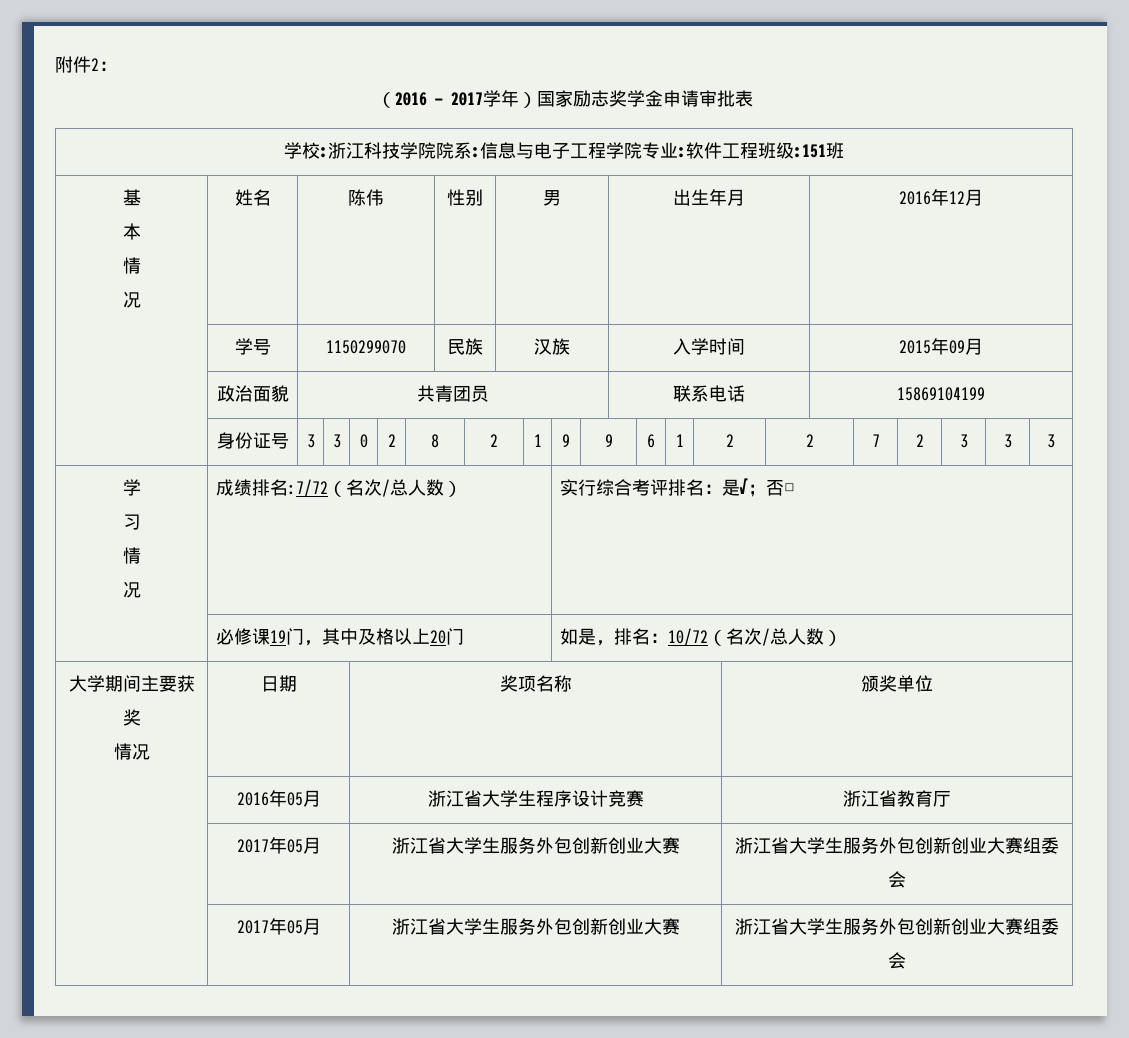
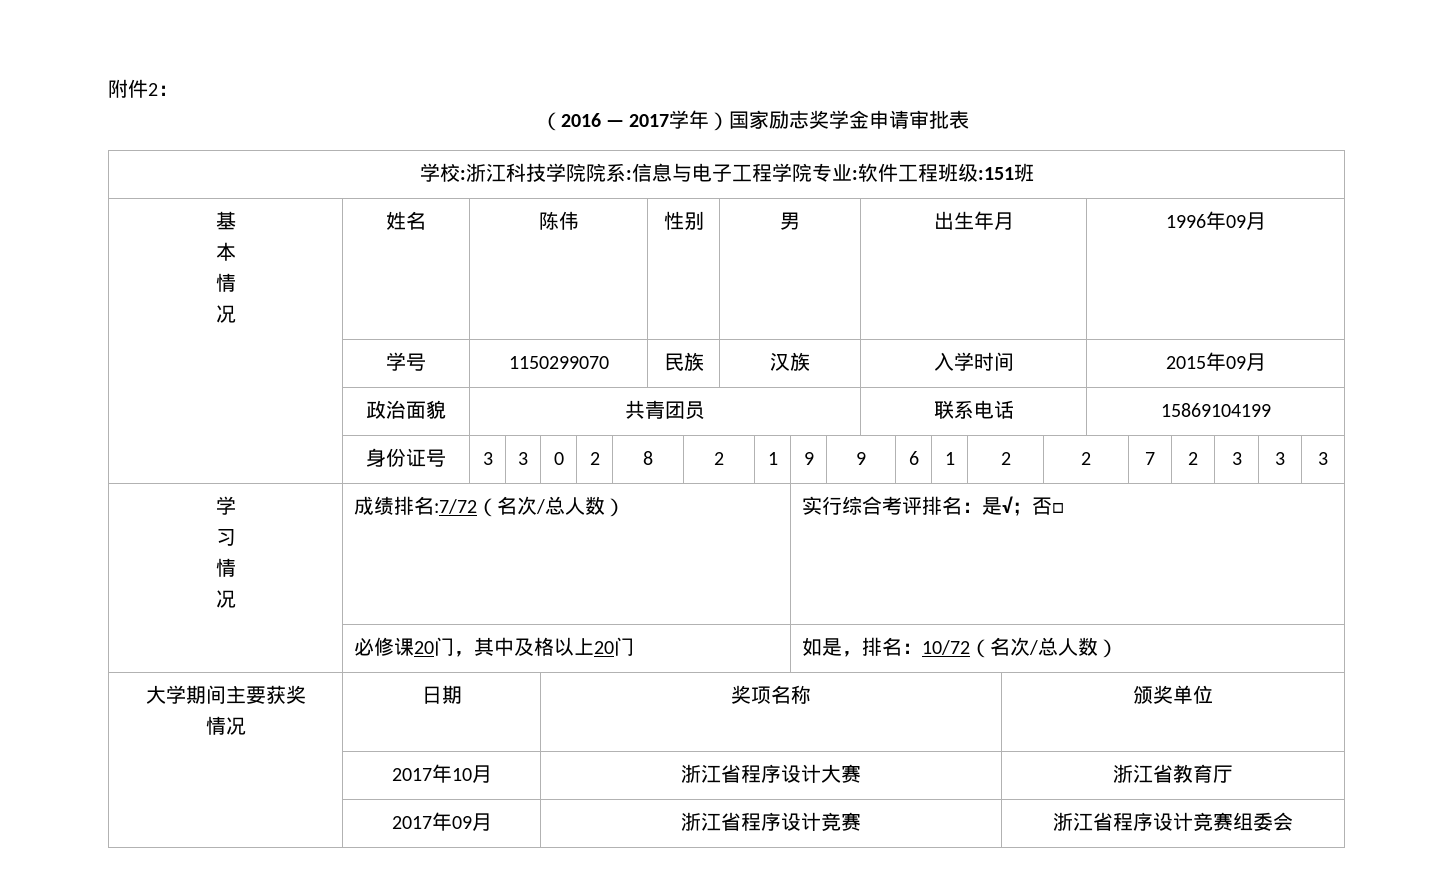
  基
  本
  情
- 况 | 姓名 | 陈伟 | 性别 | 男 | 出生年月 | 2016年12月
+ 况 | 姓名 | 陈伟 | 性别 | 男 | 出生年月 | 1996年09月
- | 必修课19门，其中及格以上20门 | 如是，排名：10/72（名次/总人数）
+ | 必修课20门，其中及格以上20门 | 如是，排名：10/72（名次/总人数）
- | 2016年05月 | 浙江省大学生程序设计竞赛 | 浙江省教育厅
- | 2017年05月 | 浙江省大学生服务外包创新创业大赛 | 浙江省大学生服务外包创新创业大赛组委会
- | 2017年05月 | 浙江省大学生服务外包创新创业大赛 | 浙江省大学生服务外包创新创业大赛组委会
+ | 2017年10月 | 浙江省程序设计大赛 | 浙江省教育厅
+ | 2017年09月 | 浙江省程序设计竞赛 | 浙江省程序设计竞赛组委会

